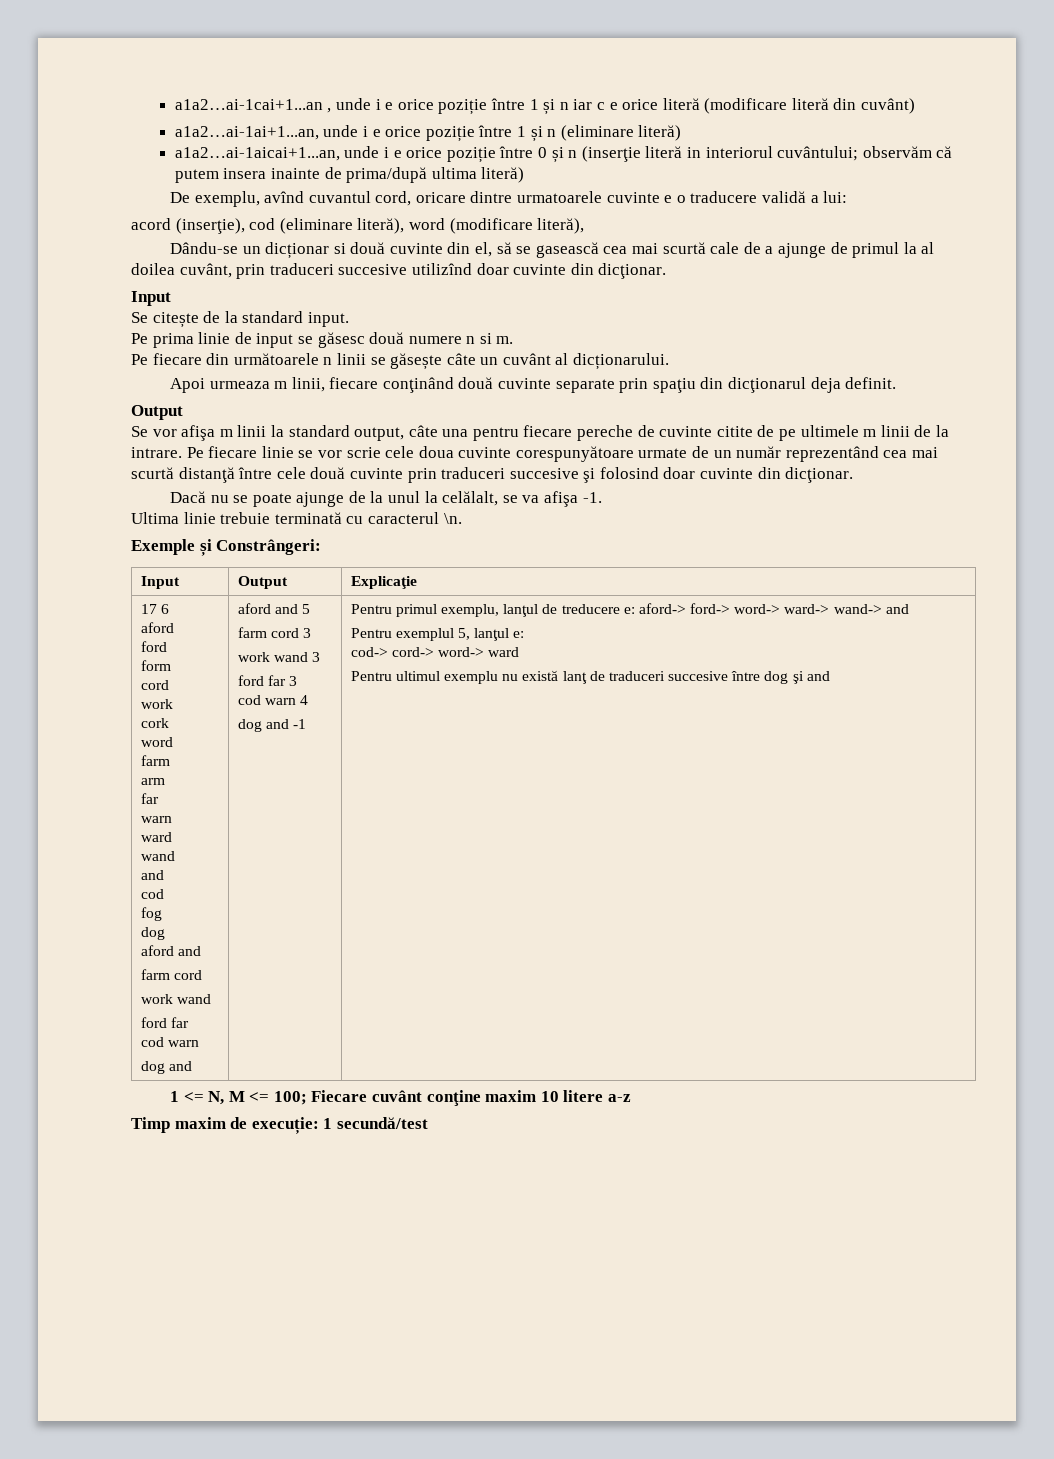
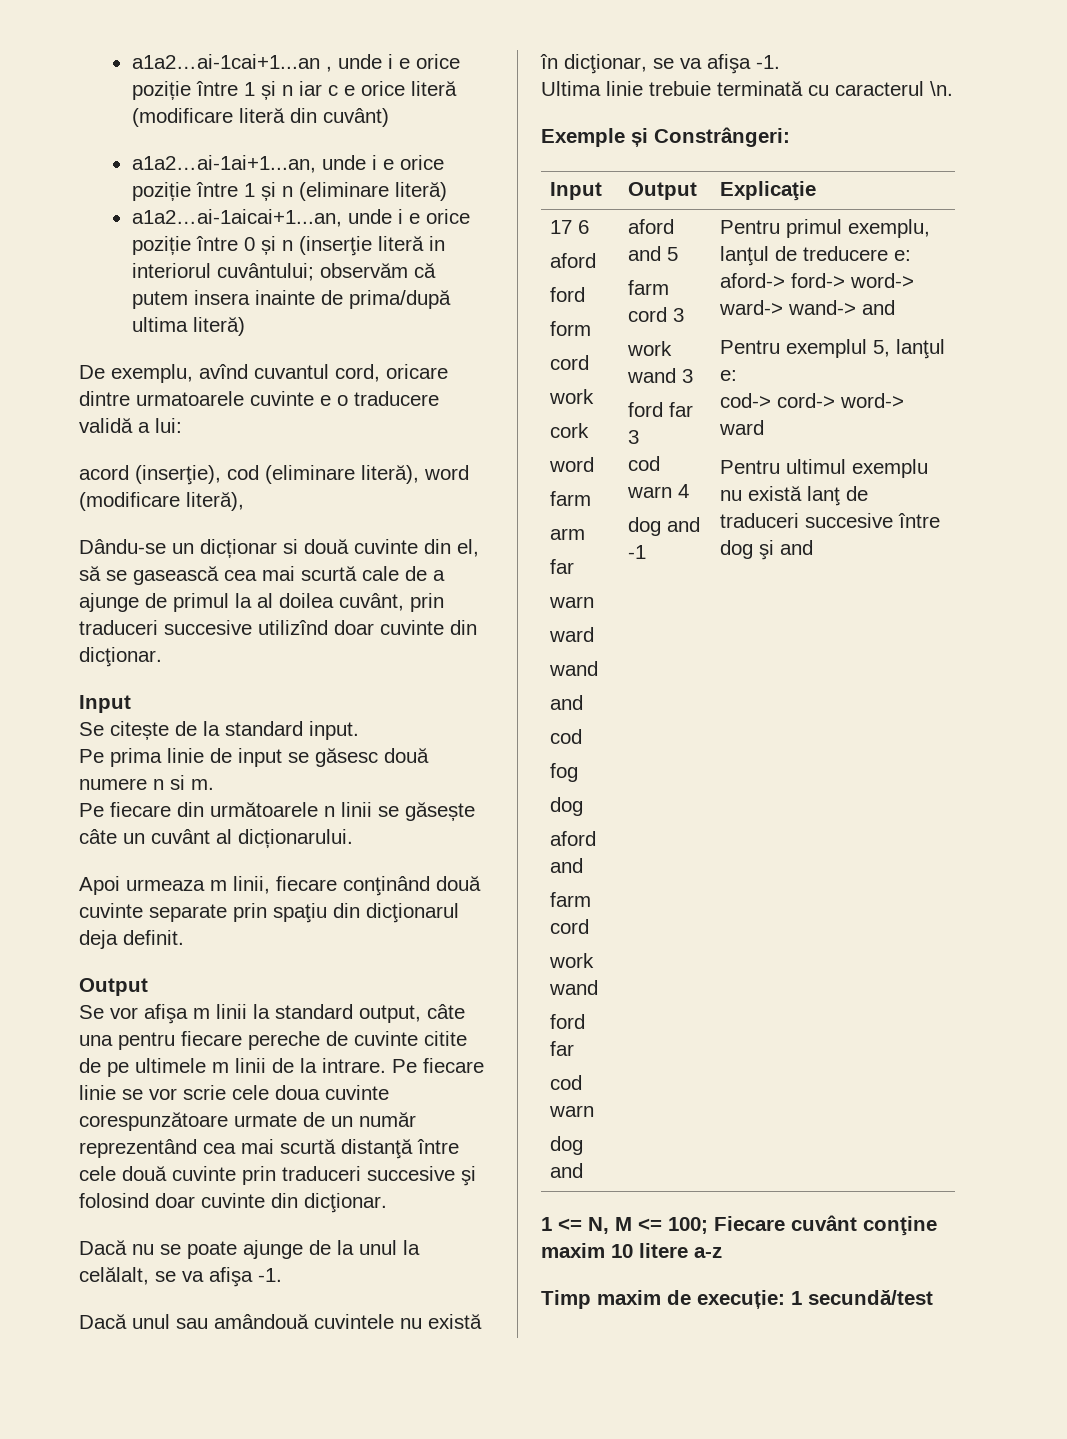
- Pe fiecare linie se vor scrie cele doua cuvinte corespunyătoare urmate de un număr reprezentând cea mai scurtă distanţă între cele două cuvinte prin traduceri succesive şi folosind doar cuvinte din dicţionar.
+ Pe fiecare linie se vor scrie cele doua cuvinte corespunzătoare urmate de un număr reprezentând cea mai scurtă distanţă între cele două cuvinte prin traduceri succesive şi folosind doar cuvinte din dicţionar.
+ Dacă unul sau amândouă cuvintele nu există în dicţionar, se va afişa -1.

